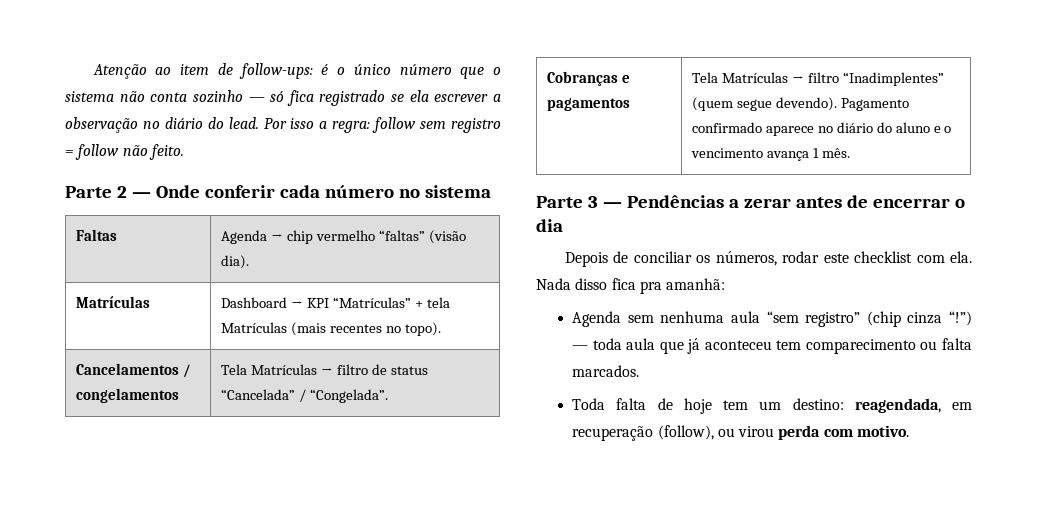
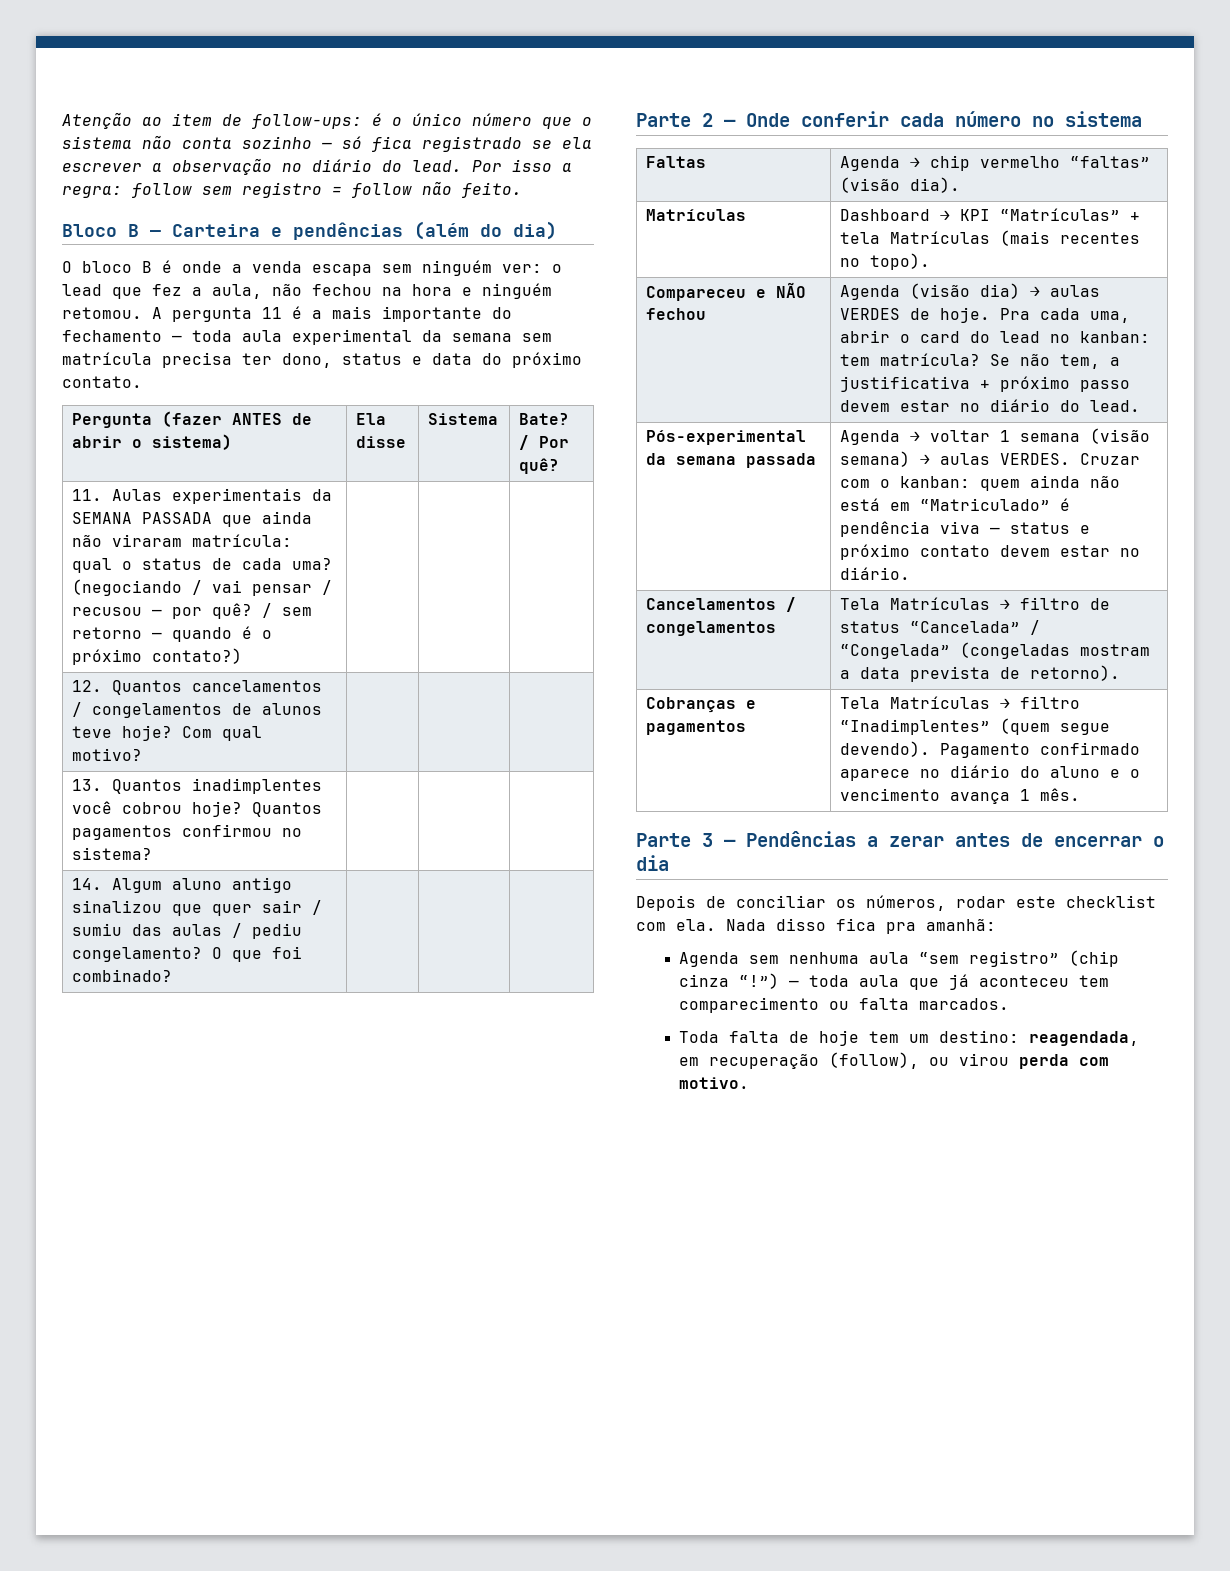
+ Bloco B — Carteira e pendências (além do dia)
+ O bloco B é onde a venda escapa sem ninguém ver: o lead que fez a aula, não fechou na hora e ninguém retomou. A pergunta 11 é a mais importante do fechamento — toda aula experimental da semana sem matrícula precisa ter dono, status e data do próximo contato.
+ Pergunta (fazer ANTES de abrir o sistema) | Ela disse | Sistema | Bate? / Por quê?
+ 11. Aulas experimentais da SEMANA PASSADA que ainda não viraram matrícula: qual o status de cada uma? (negociando / vai pensar / recusou — por quê? / sem retorno — quando é o próximo contato?) | | |
+ 12. Quantos cancelamentos / congelamentos de alunos teve hoje? Com qual motivo? | | |
+ 13. Quantos inadimplentes você cobrou hoje? Quantos pagamentos confirmou no sistema? | | |
+ 14. Algum aluno antigo sinalizou que quer sair / sumiu das aulas / pediu congelamento? O que foi combinado? | | |
+ Compareceu e NÃO fechou | Agenda (visão dia) → aulas VERDES de hoje. Pra cada uma, abrir o card do lead no kanban: tem matrícula? Se não tem, a justificativa + próximo passo devem estar no diário do lead.
+ Pós-experimental da semana passada | Agenda → voltar 1 semana (visão semana) → aulas VERDES. Cruzar com o kanban: quem ainda não está em “Matriculado” é pendência viva — status e próximo contato devem estar no diário.
- Cancelamentos / congelamentos | Tela Matrículas → filtro de status “Cancelada” / “Congelada”.
+ Cancelamentos / congelamentos | Tela Matrículas → filtro de status “Cancelada” / “Congelada” (congeladas mostram a data prevista de retorno).

